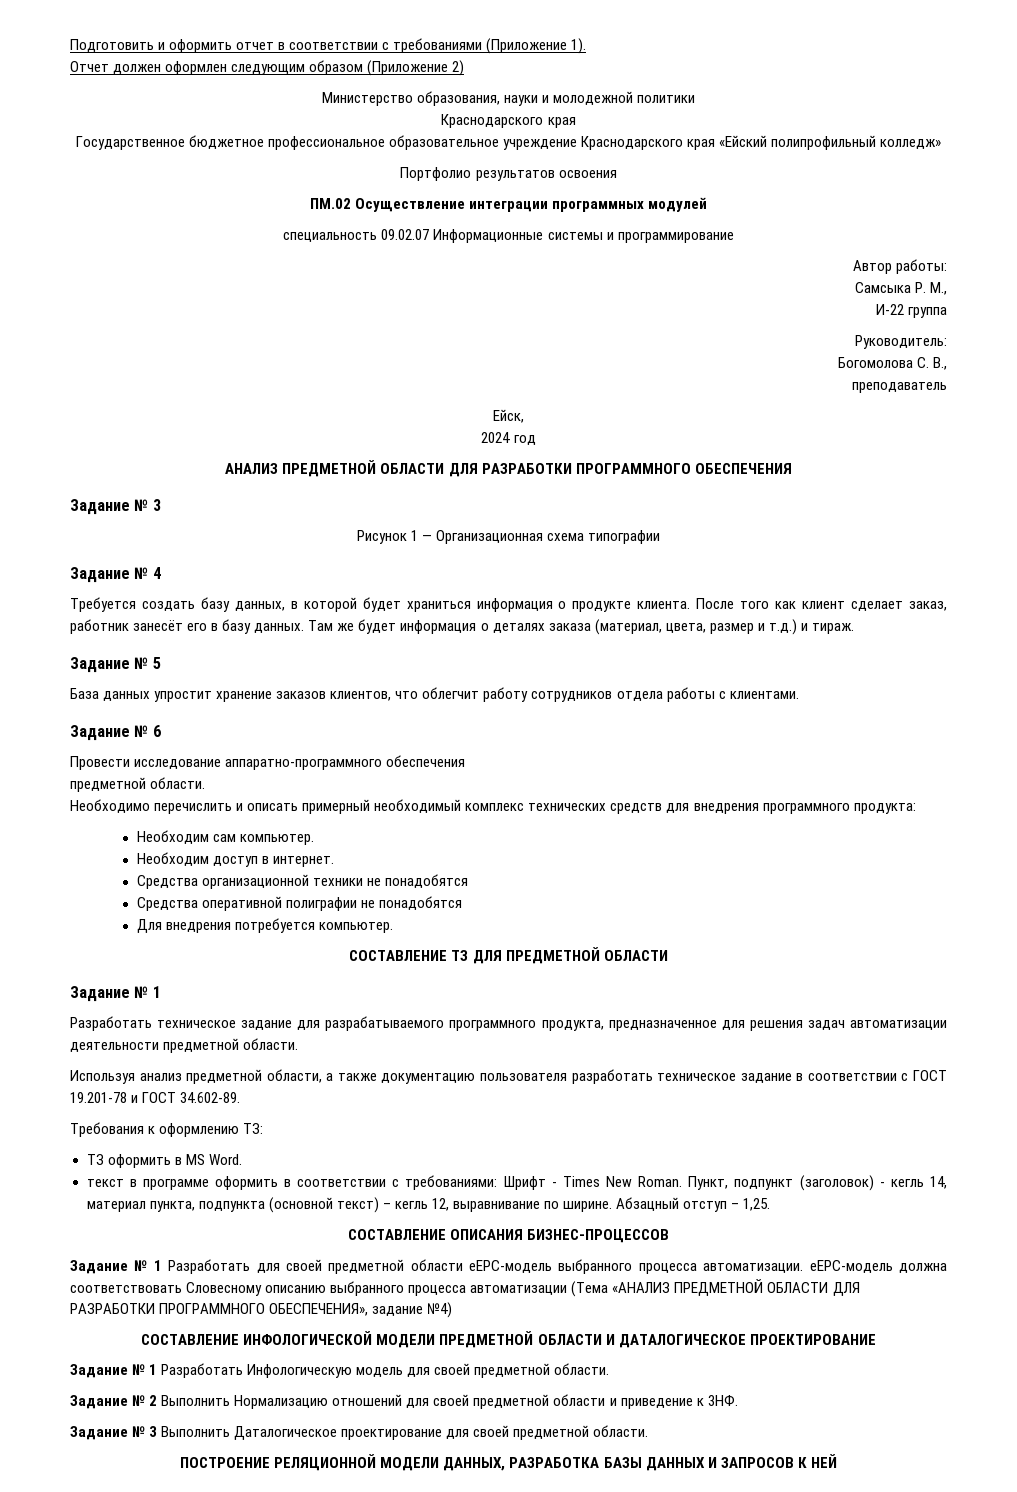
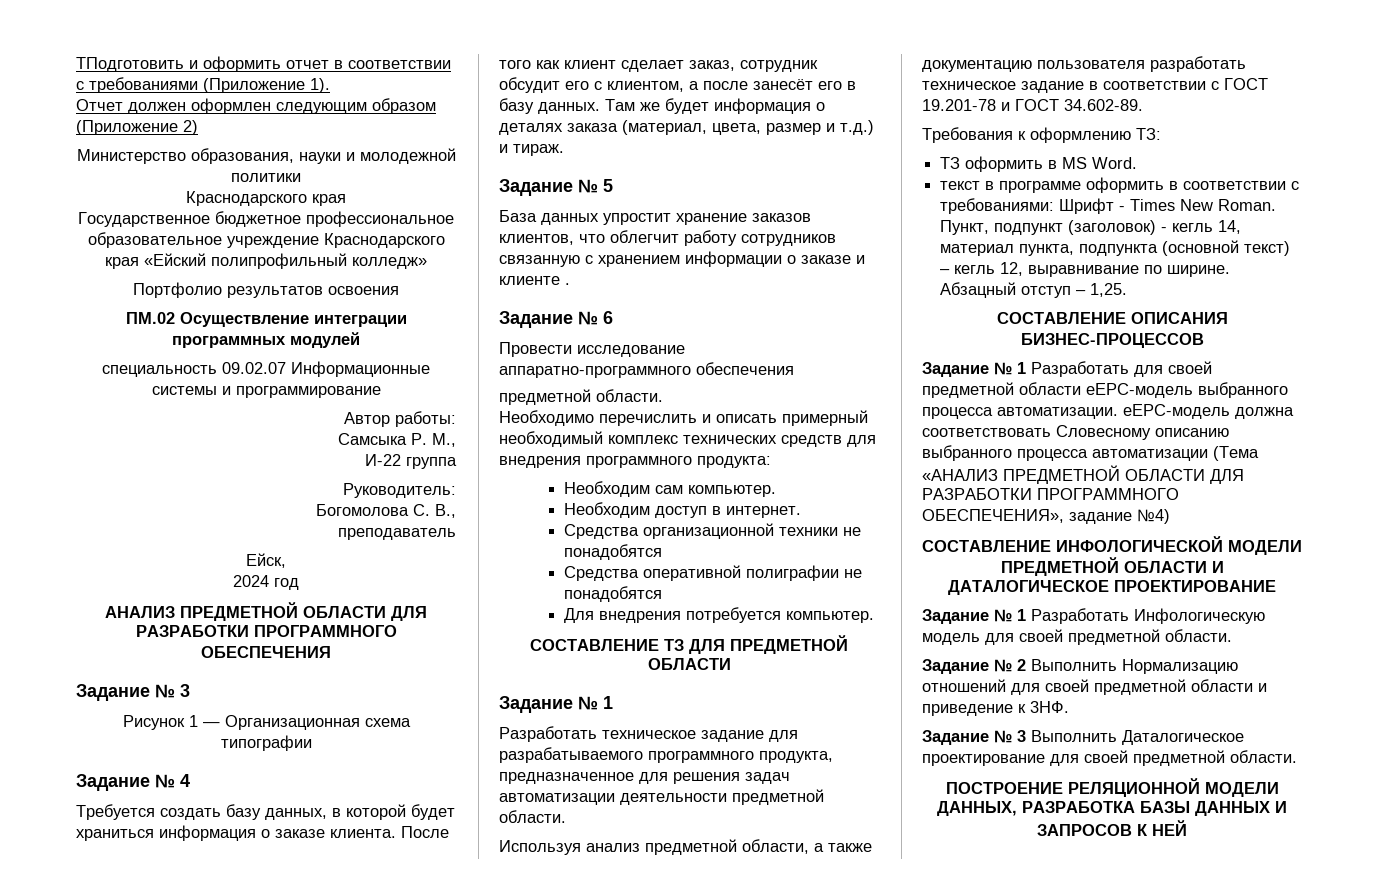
- Подготовить и оформить отчет в соответствии с требованиями (Приложение 1).
+ TПодготовить и оформить отчет в соответствии с требованиями (Приложение 1).
- Требуется создать базу данных, в которой будет храниться информация о продукте клиента.
+ Требуется создать базу данных, в которой будет храниться информация о заказе клиента.
- После того как клиент сделает заказ, работник занесёт его в базу данных.
+ После того как клиент сделает заказ, сотрудник обсудит его с клиентом, а после занесёт его в базу данных.
- База данных упростит хранение заказов клиентов, что облегчит работу сотрудников отдела работы с клиентами.
+ База данных упростит хранение заказов клиентов, что облегчит работу сотрудников связанную с хранением информации о заказе и клиенте .

